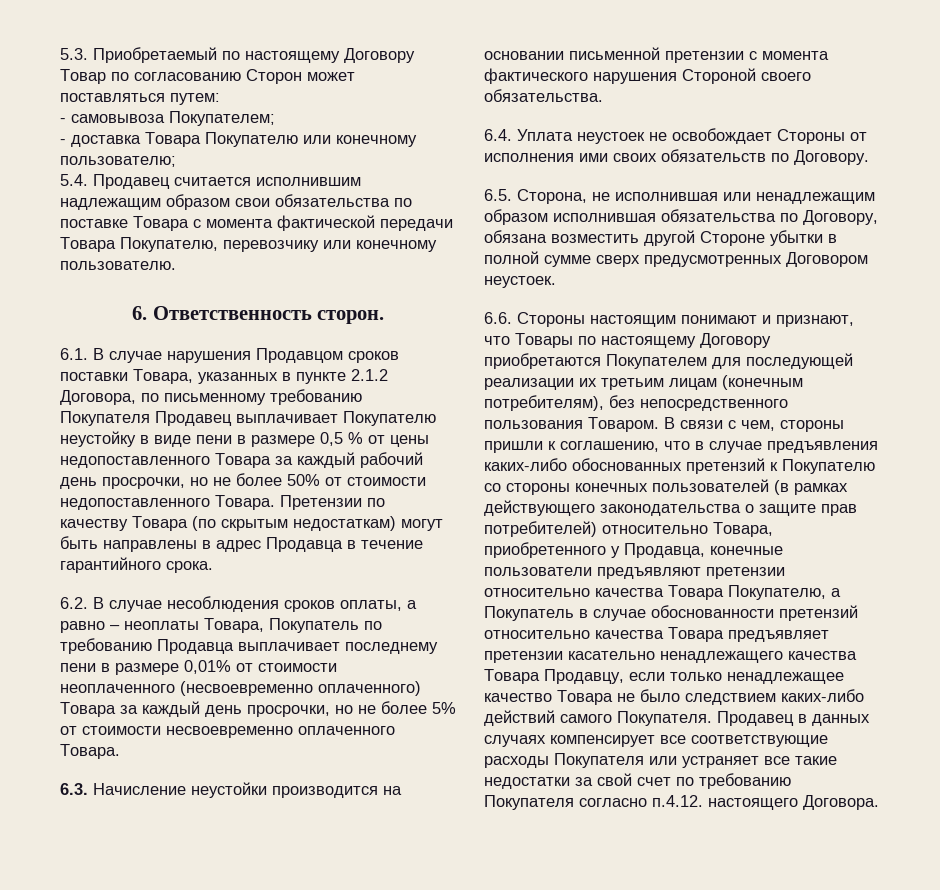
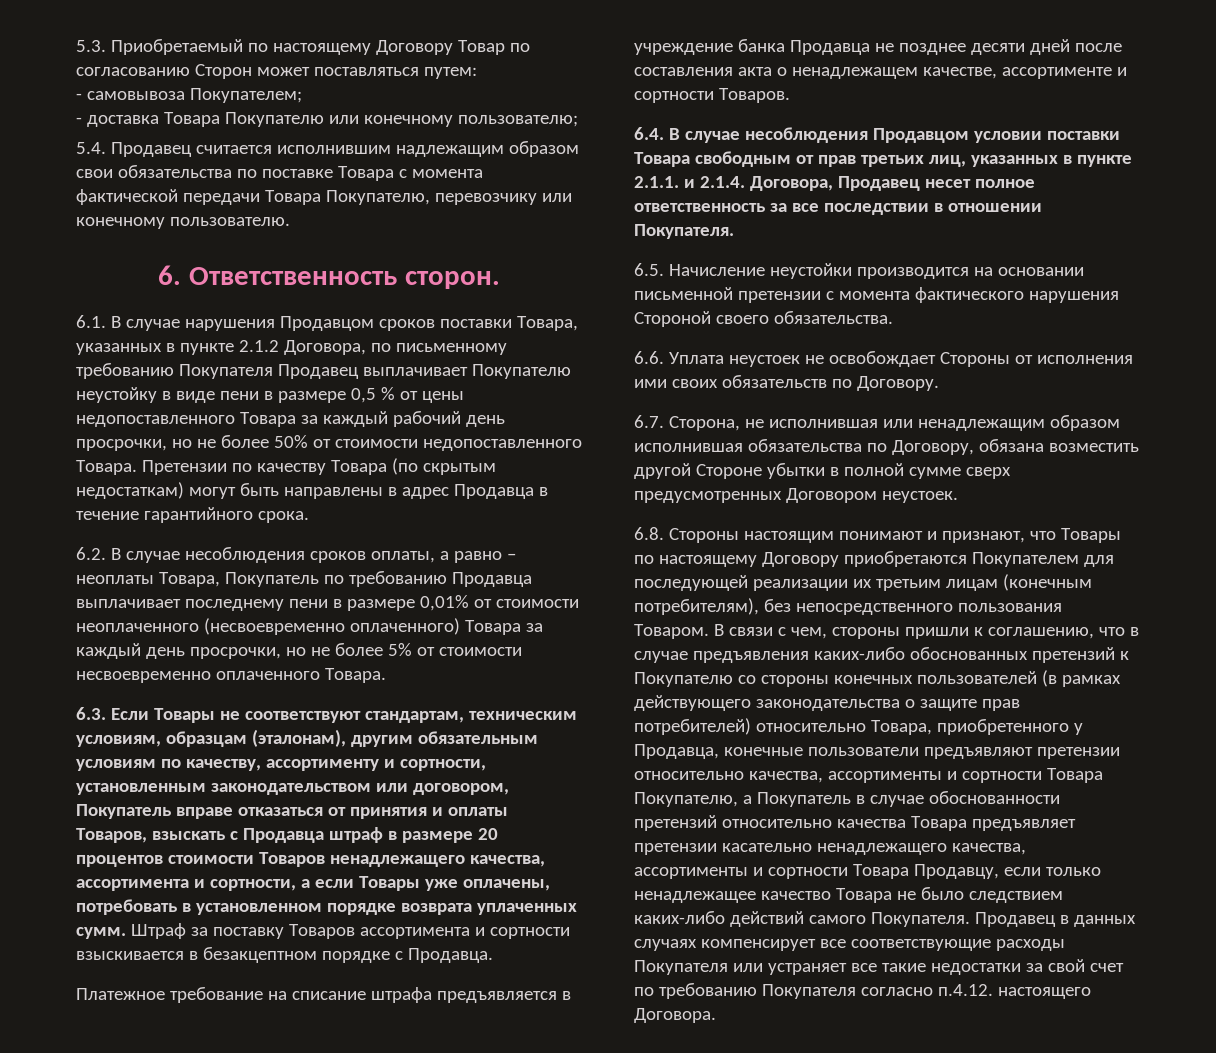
- 6.3. Начисление неустойки производится на основании письменной претензии с момента фактического нарушения Стороной своего обязательства.
+ 6.3. Если Товары не соответствуют стандартам, техническим условиям, образцам (эталонам), другим обязательным условиям по качеству, ассортименту и сортности, установленным законодательством или договором, Покупатель вправе отказаться от принятия и оплаты Товаров, взыскать с Продавца штраф в размере 20 процентов стоимости Товаров ненадлежащего качества, ассортимента и сортности, а если Товары уже оплачены, потребовать в установленном порядке возврата уплаченных сумм. Штраф за поставку Товаров ассортимента и сортности взыскивается в безакцептном порядке с Продавца.
+ Платежное требование на списание штрафа предъявляется в учреждение банка Продавца не позднее десяти дней после составления акта о ненадлежащем качестве, ассортименте и сортности Товаров.
+ 6.4. В случае несоблюдения Продавцом условии поставки Товара свободным от прав третьих лиц, указанных в пункте 2.1.1. и 2.1.4. Договора, Продавец несет полное ответственность за все последствии в отношении Покупателя.
+ 6.5. Начисление неустойки производится на основании письменной претензии с момента фактического нарушения Стороной своего обязательства.
- 6.4. Уплата неустоек не освобождает Стороны от исполнения ими своих обязательств по Договору.
+ 6.6. Уплата неустоек не освобождает Стороны от исполнения ими своих обязательств по Договору.
- 6.5. Сторона, не исполнившая или ненадлежащим образом исполнившая обязательства по Договору, обязана возместить другой Стороне убытки в полной сумме сверх предусмотренных Договором неустоек.
+ 6.7. Сторона, не исполнившая или ненадлежащим образом исполнившая обязательства по Договору, обязана возместить другой Стороне убытки в полной сумме сверх предусмотренных Договором неустоек.
- 6.6. Стороны настоящим понимают и признают, что Товары по настоящему Договору приобретаются Покупателем для последующей реализации их третьим лицам (конечным потребителям), без непосредственного пользования Товаром.
+ 6.8. Стороны настоящим понимают и признают, что Товары по настоящему Договору приобретаются Покупателем для последующей реализации их третьим лицам (конечным потребителям), без непосредственного пользования Товаром.
- В связи с чем, стороны пришли к соглашению, что в случае предъявления каких-либо обоснованных претензий к Покупателю со стороны конечных пользователей (в рамках действующего законодательства о защите прав потребителей) относительно Товара, приобретенного у Продавца, конечные пользователи предъявляют претензии относительно качества Товара Покупателю, а Покупатель в случае обоснованности претензий относительно качества Товара предъявляет претензии касательно ненадлежащего качества Товара Продавцу, если только ненадлежащее качество Товара не было следствием каких-либо действий самого Покупателя.
+ В связи с чем, стороны пришли к соглашению, что в случае предъявления каких-либо обоснованных претензий к Покупателю со стороны конечных пользователей (в рамках действующего законодательства о защите прав потребителей) относительно Товара, приобретенного у Продавца, конечные пользователи предъявляют претензии относительно качества, ассортименты и сортности Товара Покупателю, а Покупатель в случае обоснованности претензий относительно качества Товара предъявляет претензии касательно ненадлежащего качества, ассортименты и сортности Товара Продавцу, если только ненадлежащее качество Товара не было следствием каких-либо действий самого Покупателя.

